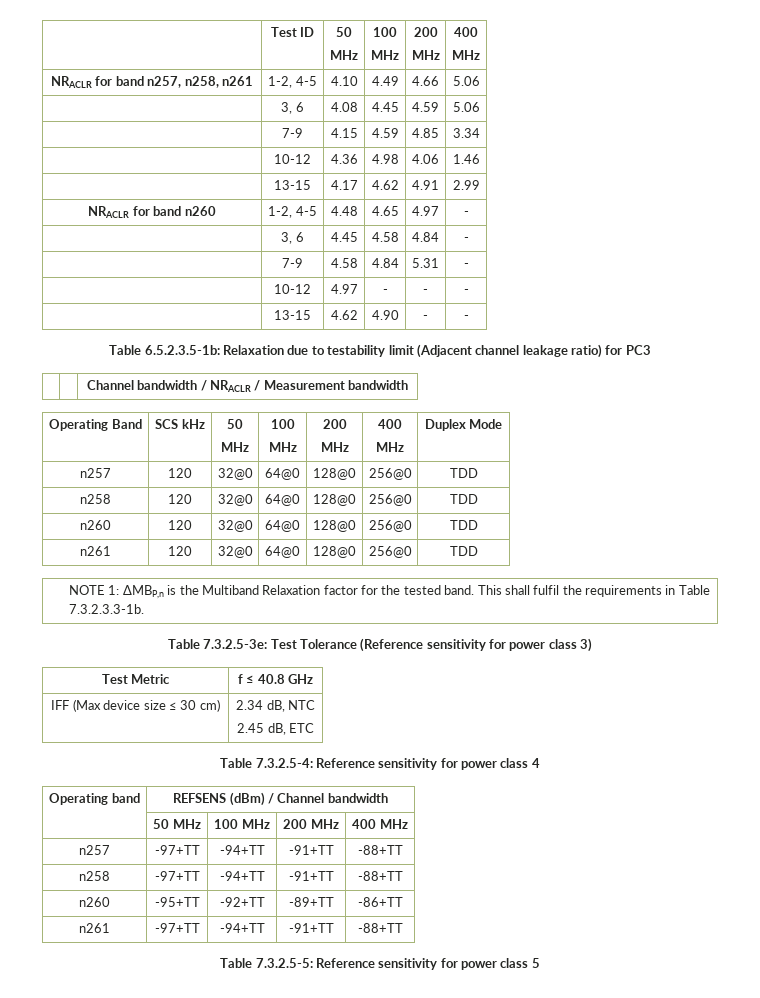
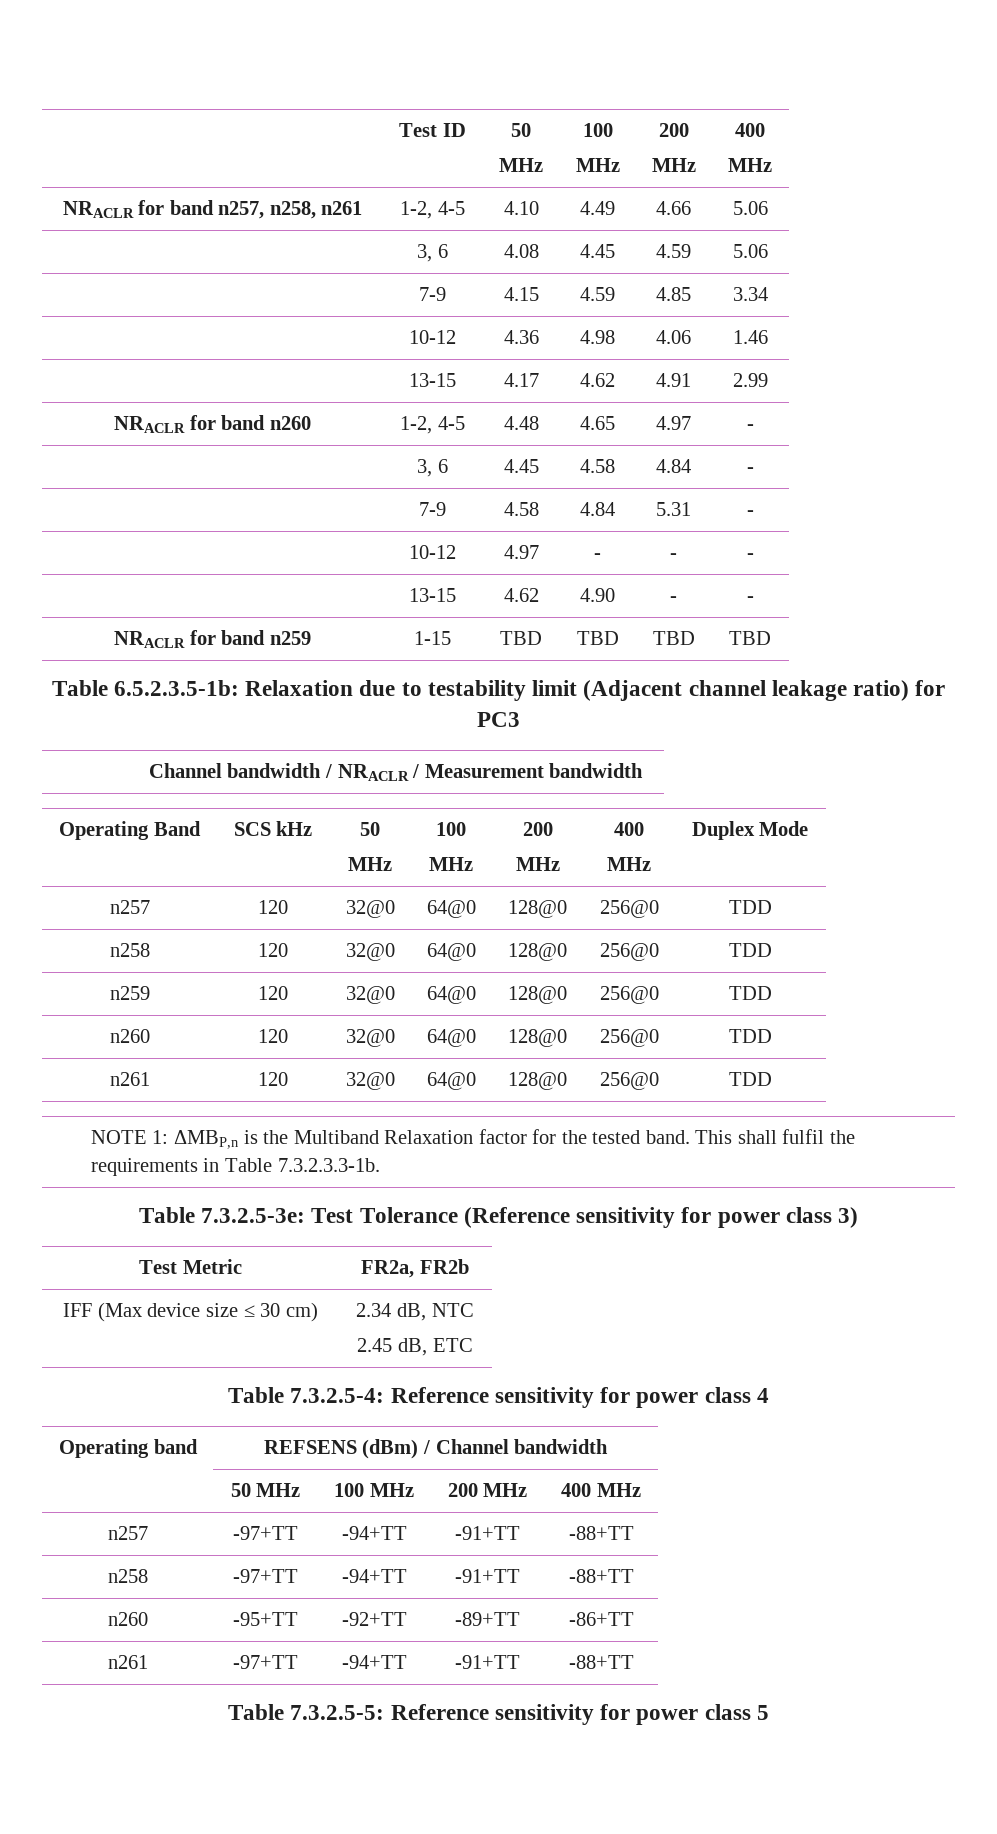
+ NRACLR for band n259 | 1-15 | TBD | TBD | TBD | TBD
+ n259 | 120 | 32@0 | 64@0 | 128@0 | 256@0 | TDD
- Test Metric | f ≤ 40.8 GHz
+ Test Metric | FR2a, FR2b

